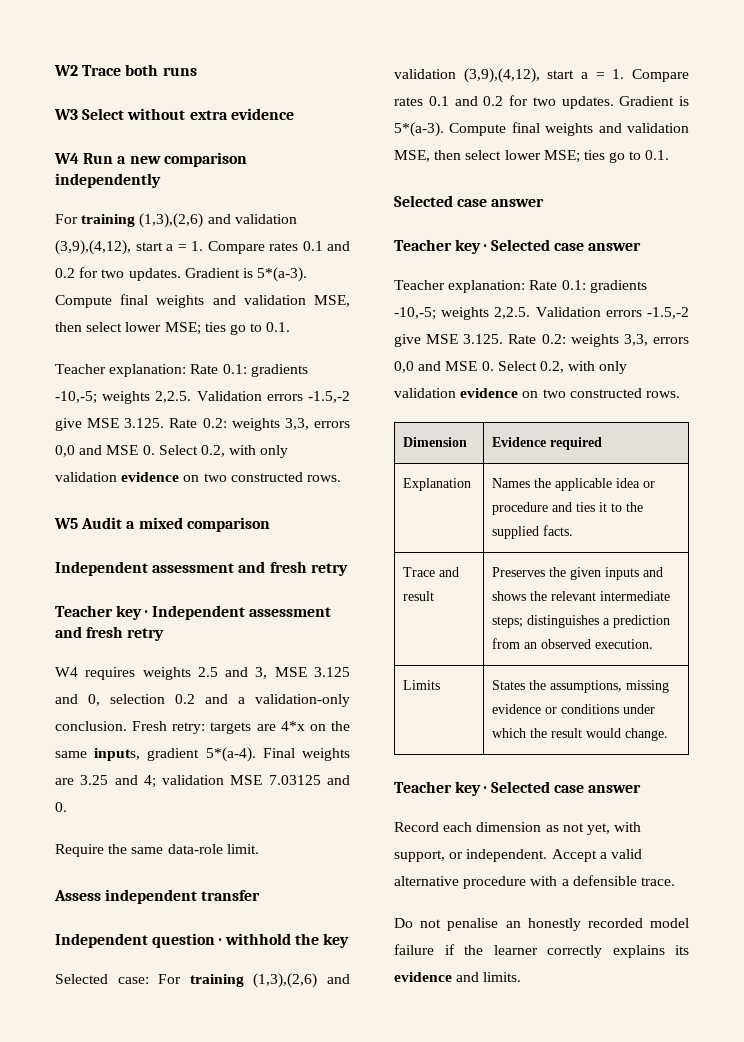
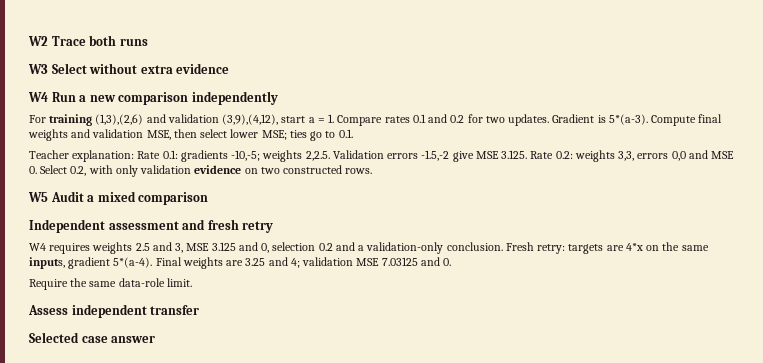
- Teacher key · Independent assessment and fresh retry
- Independent question · withhold the key
- Selected case: For training (1,3),(2,6) and validation (3,9),(4,12), start a = 1. Compare rates 0.1 and 0.2 for two updates. Gradient is 5*(a-3). Compute final weights and validation MSE, then select lower MSE; ties go to 0.1.
  Selected case answer
- Teacher key · Selected case answer
- Teacher explanation: Rate 0.1: gradients -10,-5; weights 2,2.5. Validation errors -1.5,-2 give MSE 3.125. Rate 0.2: weights 3,3, errors 0,0 and MSE 0. Select 0.2, with only validation evidence on two constructed rows.
- Dimension | Evidence required
- Explanation | Names the applicable idea or procedure and ties it to the supplied facts.
- Trace and result | Preserves the given inputs and shows the relevant intermediate steps; distinguishes a prediction from an observed execution.
- Limits | States the assumptions, missing evidence or conditions under which the result would change.
- Teacher key · Selected case answer
- Record each dimension as not yet, with support, or independent. Accept a valid alternative procedure with a defensible trace.
- Do not penalise an honestly recorded model failure if the learner correctly explains its evidence and limits.

